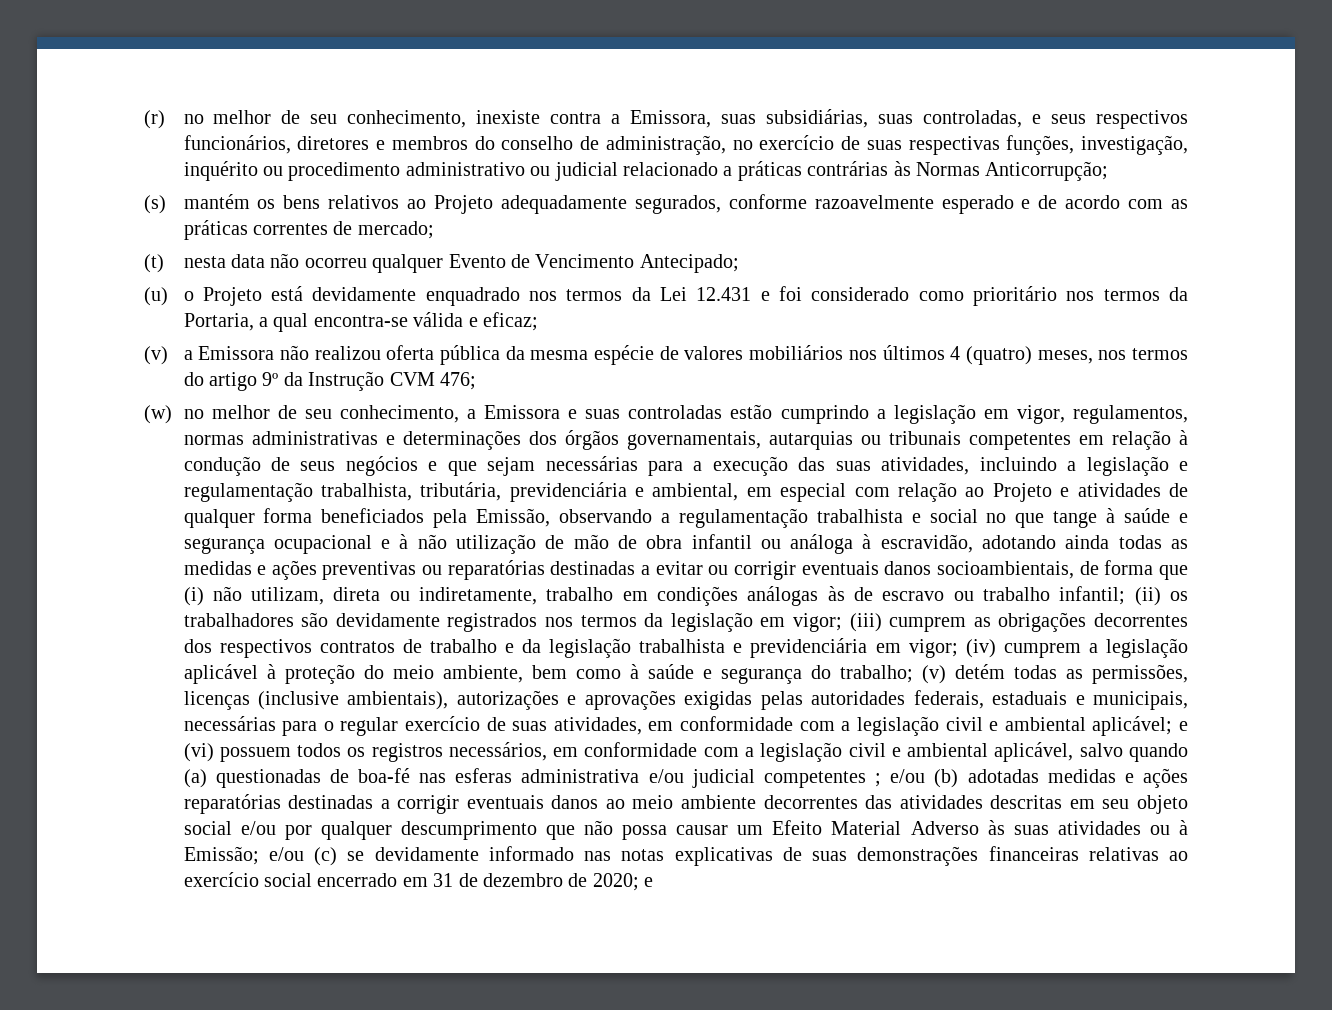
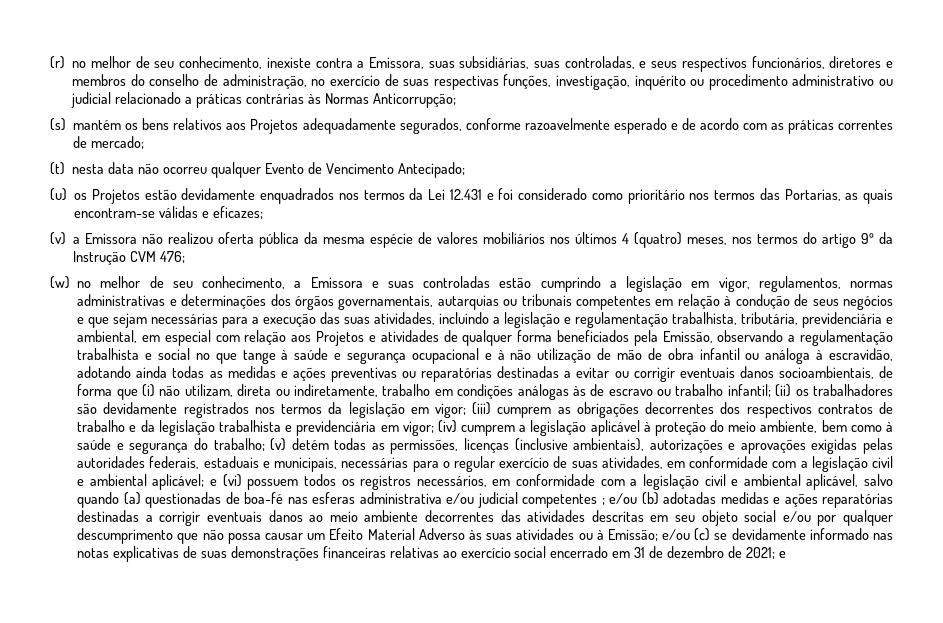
- (s) mantém os bens relativos ao Projeto adequadamente segurados, conforme razoavelmente esperado e de acordo com as práticas correntes de mercado;
+ (s) mantém os bens relativos aos Projetos adequadamente segurados, conforme razoavelmente esperado e de acordo com as práticas correntes de mercado;
- (u) o Projeto está devidamente enquadrado nos termos da Lei 12.431 e foi considerado como prioritário nos termos da Portaria, a qual encontra-se válida e eficaz;
+ (u) os Projetos estão devidamente enquadrados nos termos da Lei 12.431 e foi considerado como prioritário nos termos das Portarias, as quais encontram-se válidas e eficazes;
- (w) no melhor de seu conhecimento, a Emissora e suas controladas estão cumprindo a legislação em vigor, regulamentos, normas administrativas e determinações dos órgãos governamentais, autarquias ou tribunais competentes em relação à condução de seus negócios e que sejam necessárias para a execução das suas atividades, incluindo a legislação e regulamentação trabalhista, tributária, previdenciária e ambiental, em especial com relação ao Projeto e atividades de qualquer forma beneficiados pela Emissão, observando a regulamentação trabalhista e social no que tange à saúde e segurança ocupacional e à não utilização de mão de obra infantil ou análoga à escravidão, adotando ainda todas as medidas e ações preventivas ou reparatórias destinadas a evitar ou corrigir eventuais danos socioambientais, de forma que (i) não utilizam, direta ou indiretamente, trabalho em condições análogas às de escravo ou trabalho infantil;
+ (w) no melhor de seu conhecimento, a Emissora e suas controladas estão cumprindo a legislação em vigor, regulamentos, normas administrativas e determinações dos órgãos governamentais, autarquias ou tribunais competentes em relação à condução de seus negócios e que sejam necessárias para a execução das suas atividades, incluindo a legislação e regulamentação trabalhista, tributária, previdenciária e ambiental, em especial com relação aos Projetos e atividades de qualquer forma beneficiados pela Emissão, observando a regulamentação trabalhista e social no que tange à saúde e segurança ocupacional e à não utilização de mão de obra infantil ou análoga à escravidão, adotando ainda todas as medidas e ações preventivas ou reparatórias destinadas a evitar ou corrigir eventuais danos socioambientais, de forma que (i) não utilizam, direta ou indiretamente, trabalho em condições análogas às de escravo ou trabalho infantil;
- e/ou (c) se devidamente informado nas notas explicativas de suas demonstrações financeiras relativas ao exercício social encerrado em 31 de dezembro de 2020;
+ e/ou (c) se devidamente informado nas notas explicativas de suas demonstrações financeiras relativas ao exercício social encerrado em 31 de dezembro de 2021;

